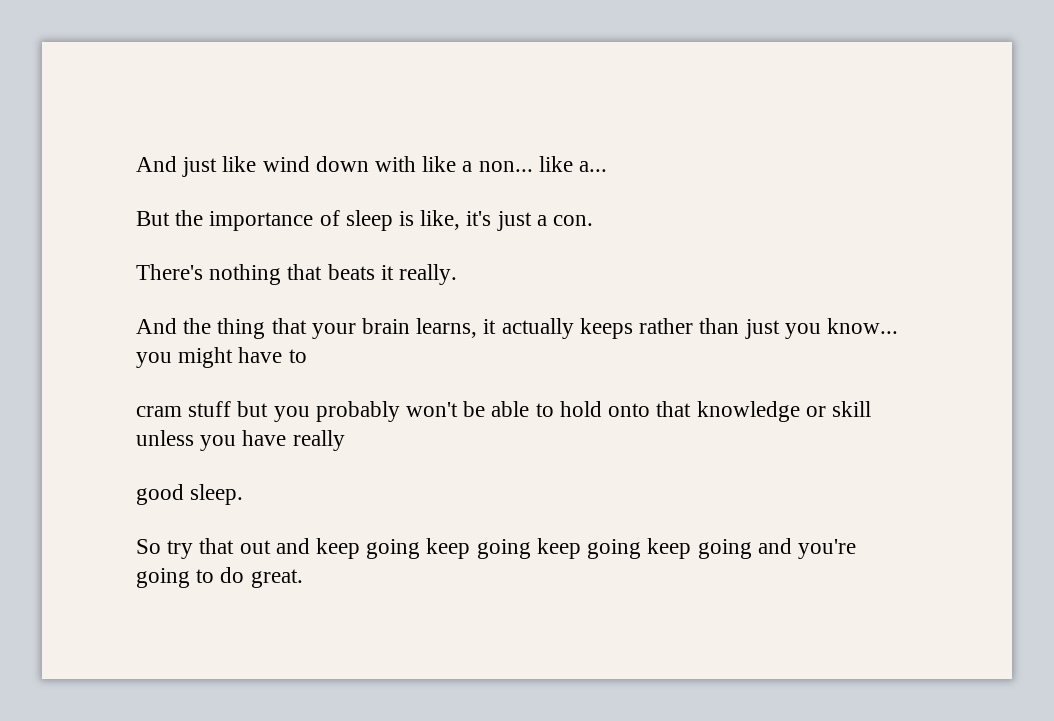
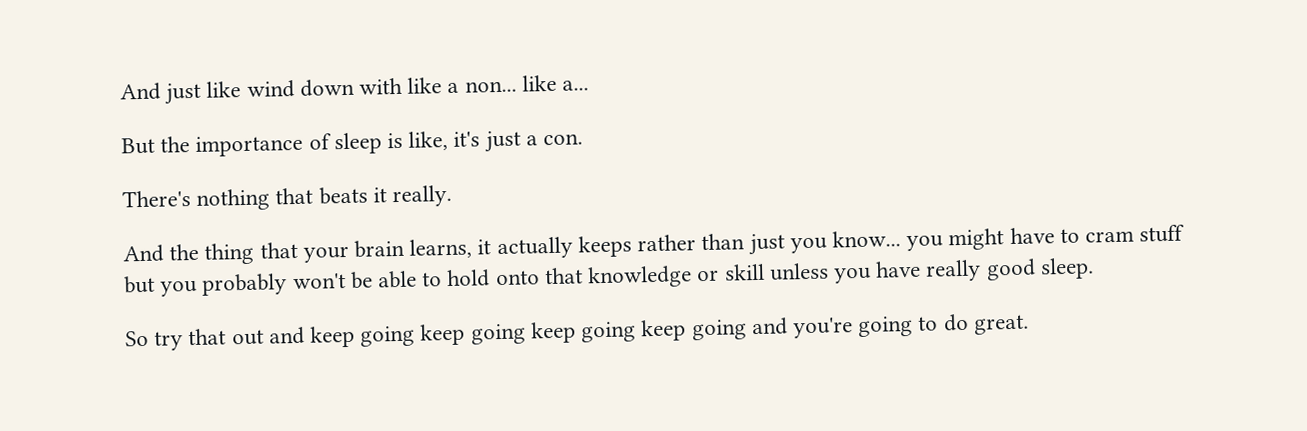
- And the thing that your brain learns, it actually keeps rather than just you know... you might have to
- cram stuff but you probably won't be able to hold onto that knowledge or skill unless you have really
- good sleep.
+ And the thing that your brain learns, it actually keeps rather than just you know... you might have to cram stuff but you probably won't be able to hold onto that knowledge or skill unless you have really good sleep.

